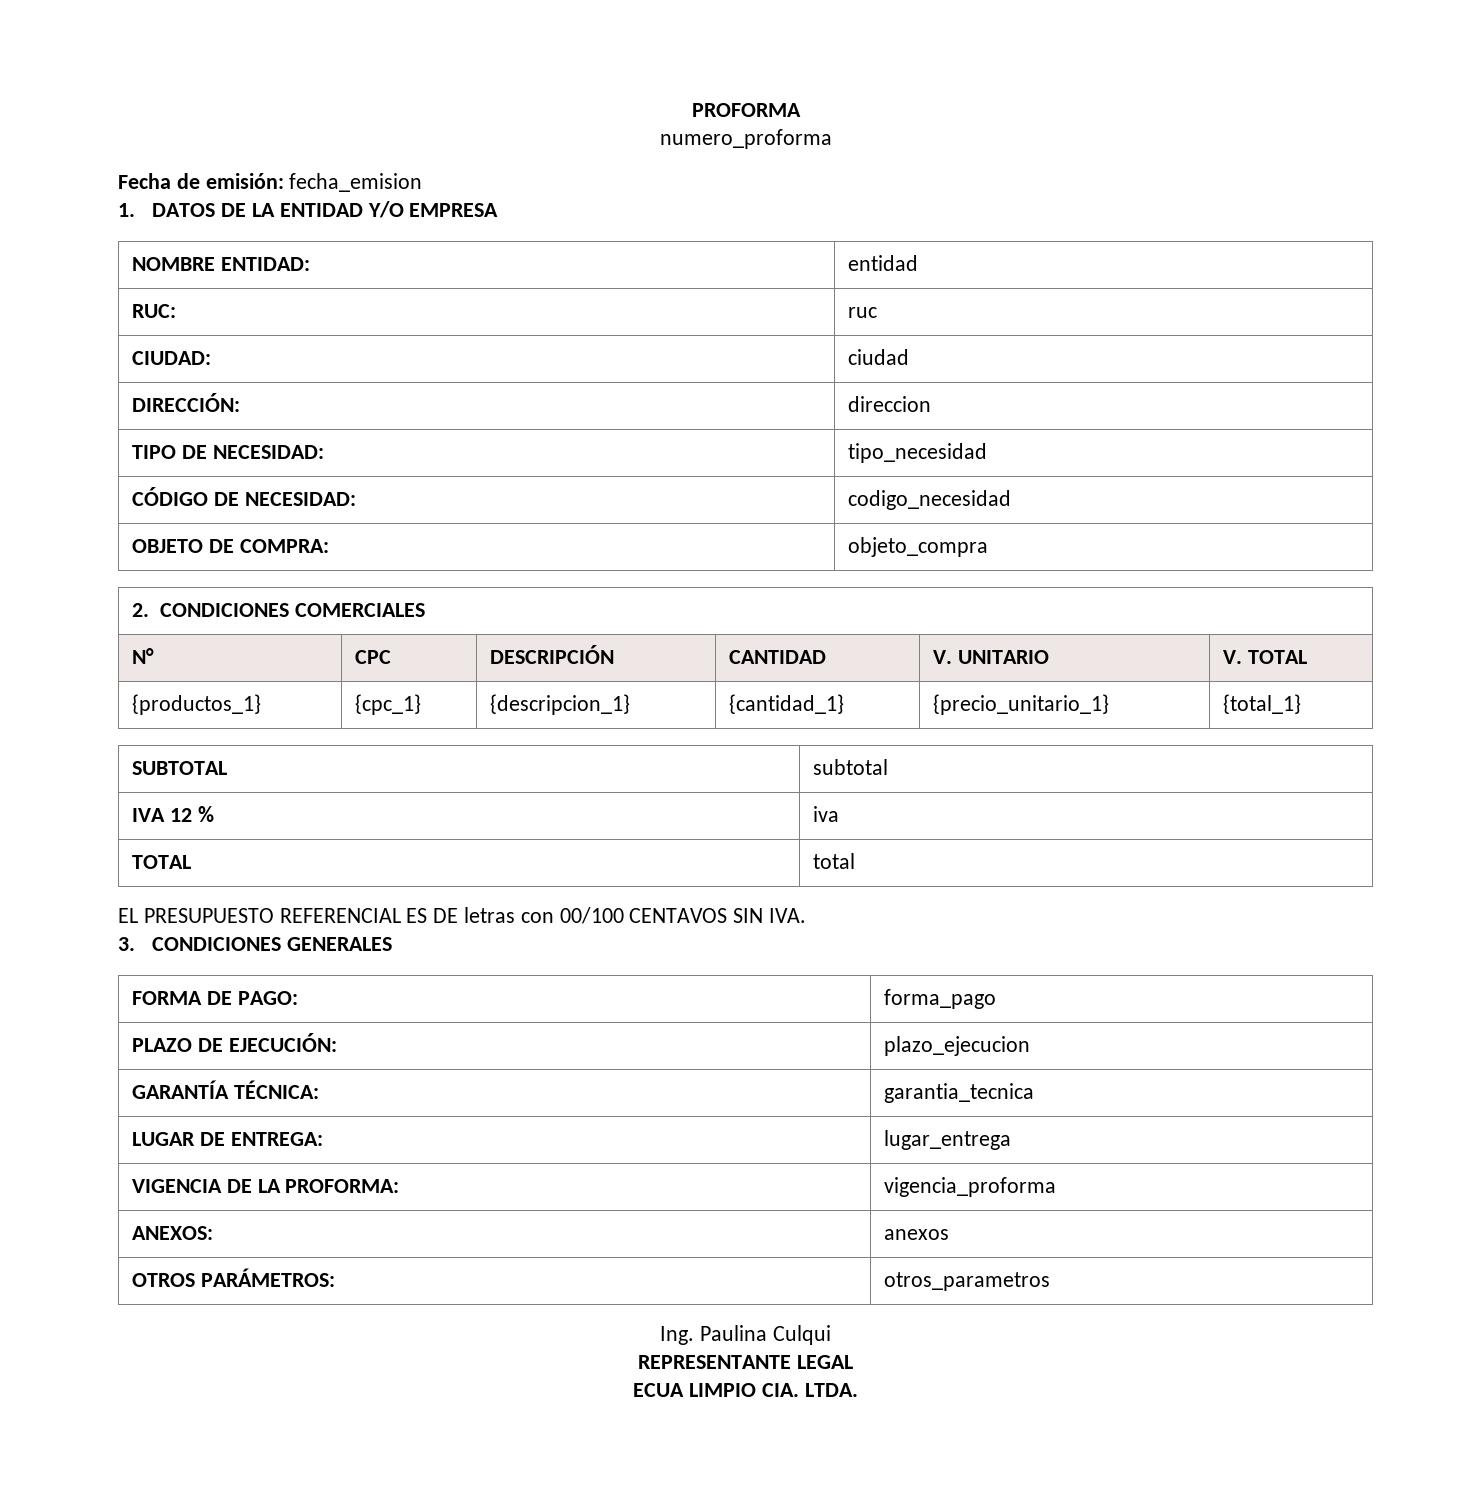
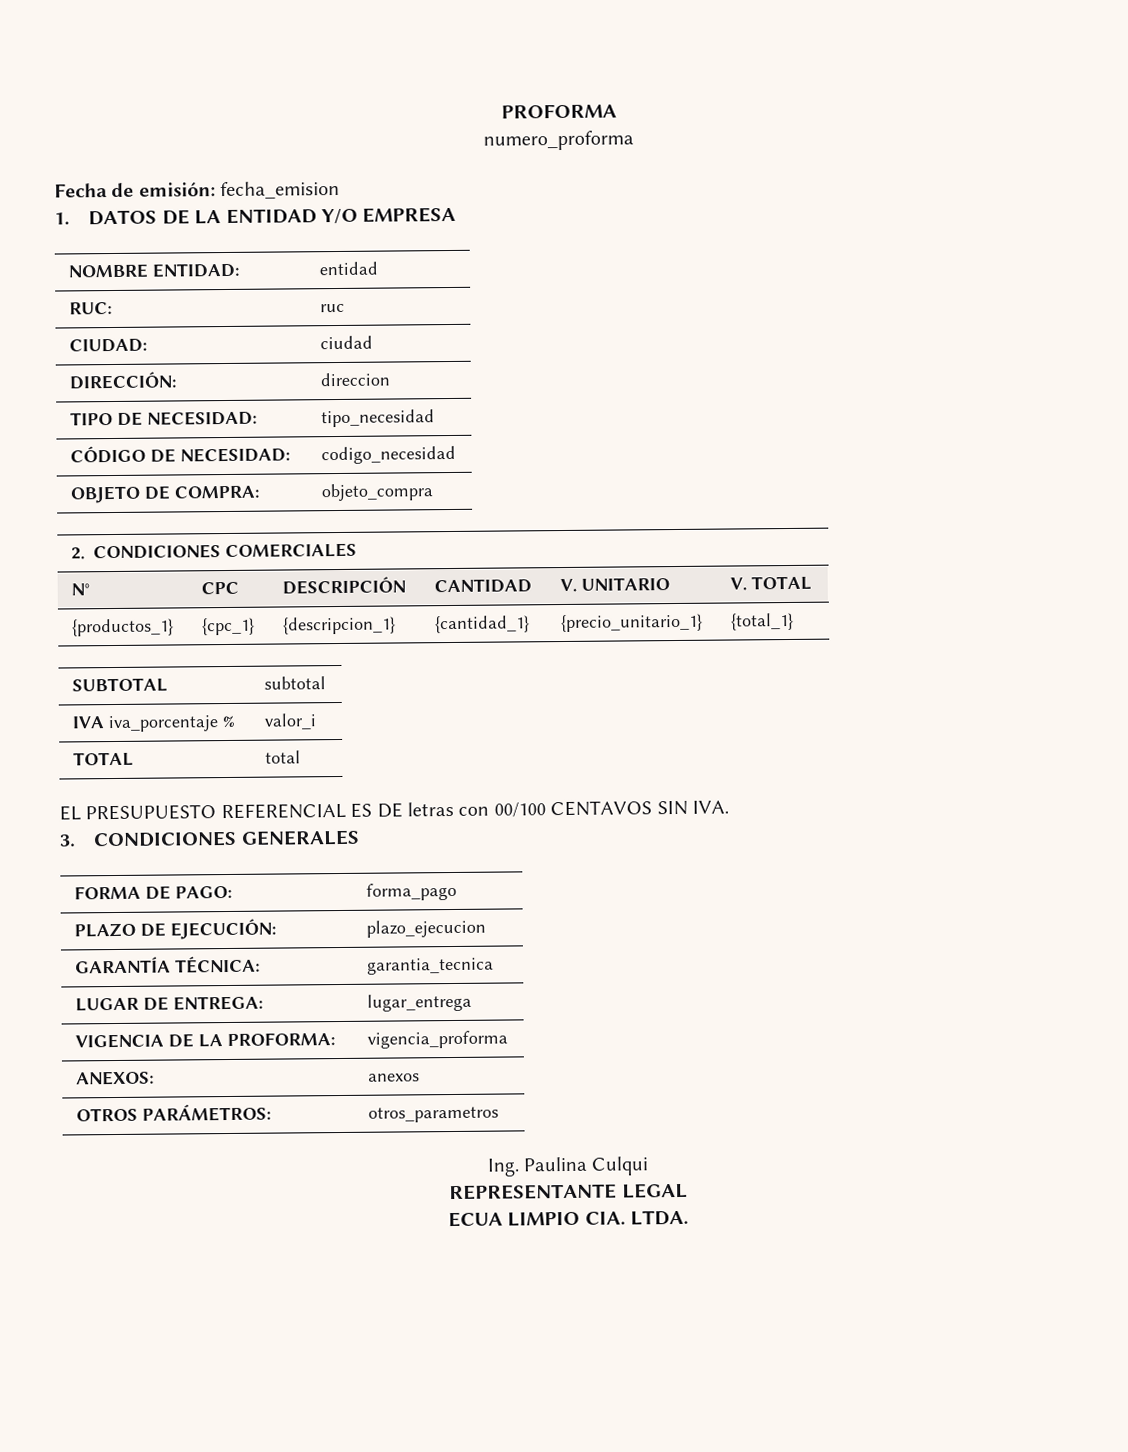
- IVA 12 % | iva
+ IVA iva_porcentaje % | valor_i

